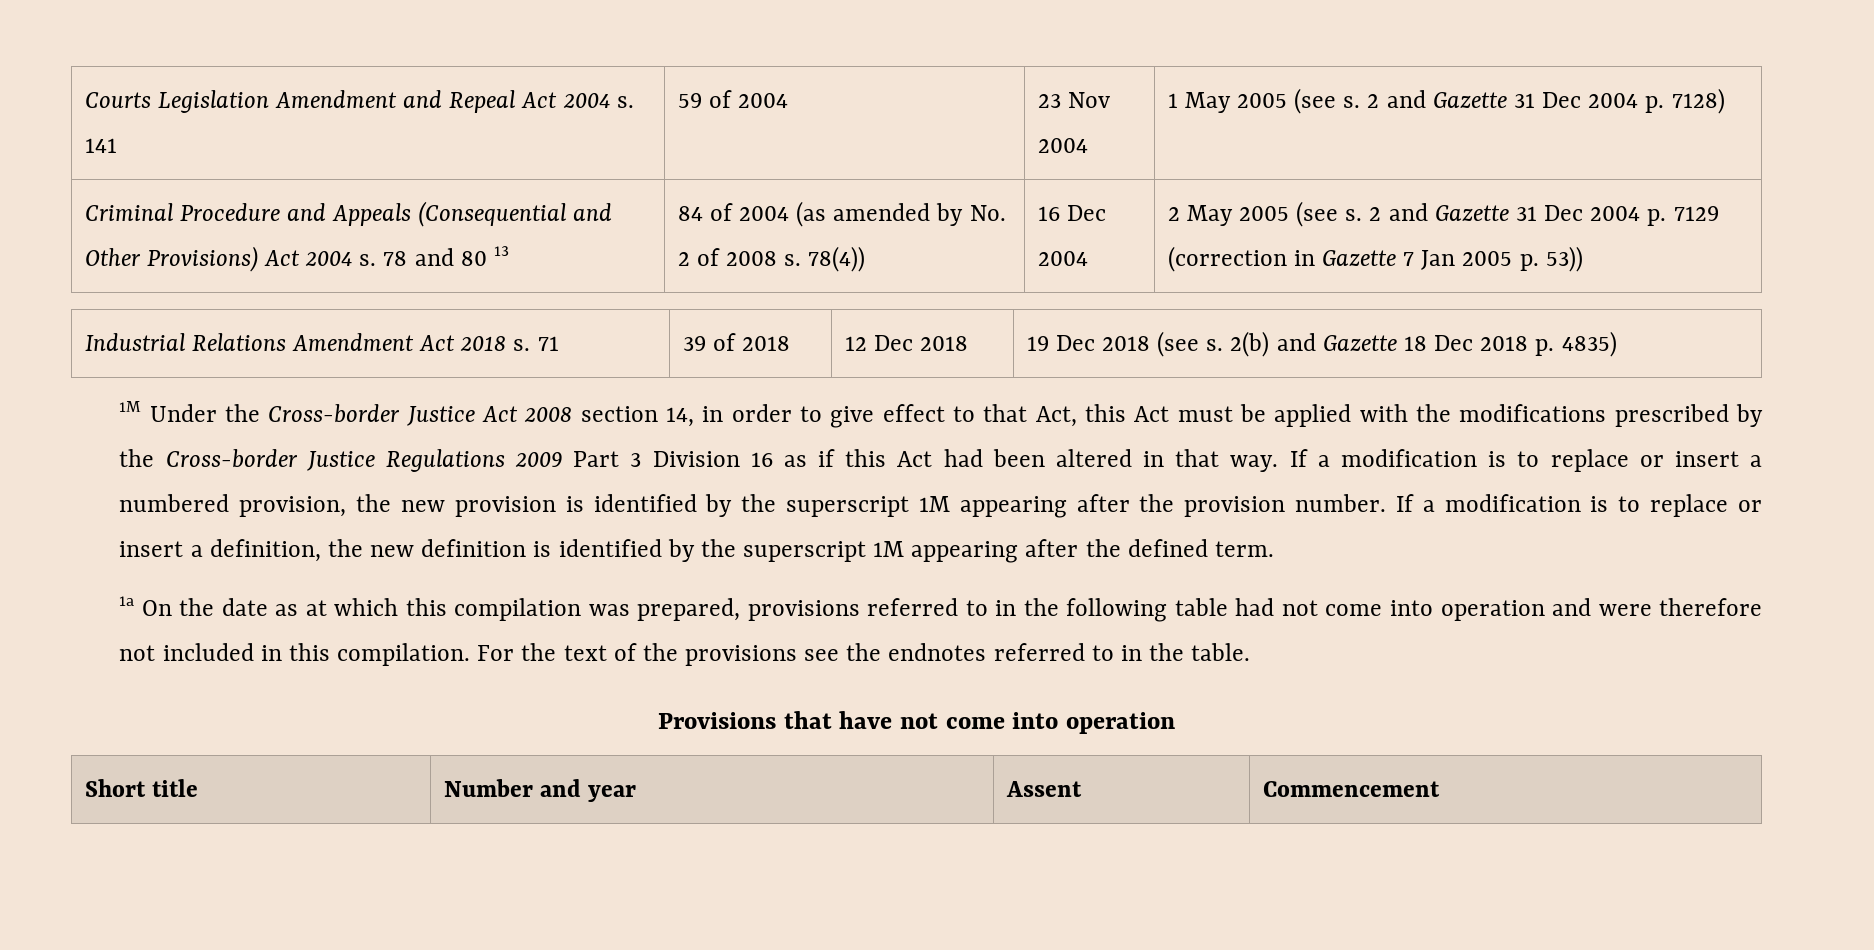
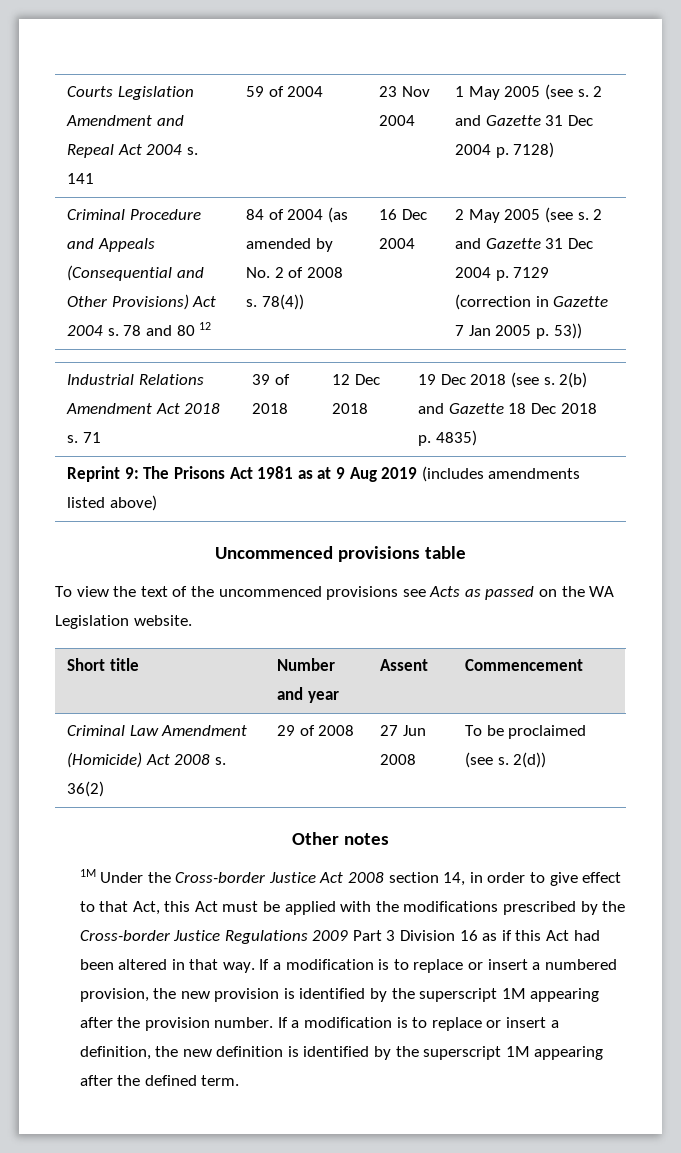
- 78 and 80 13
+ 78 and 80 12
+ Reprint 9: The Prisons Act 1981 as at 9 Aug 2019 (includes amendments listed above)
+ Uncommenced provisions table
+ To view the text of the uncommenced provisions see Acts as passed on the WA Legislation website.
+ Short title | Number and year | Assent | Commencement
+ Criminal Law Amendment (Homicide) Act 2008 s. 36(2) | 29 of 2008 | 27 Jun 2008 | To be proclaimed (see s. 2(d))
+ Other notes
- 1a On the date as at which this compilation was prepared, provisions referred to in the following table had not come into operation and were therefore not included in this compilation. For the text of the provisions see the endnotes referred to in the table.
- Provisions that have not come into operation
- Short title | Number and year | Assent | Commencement

